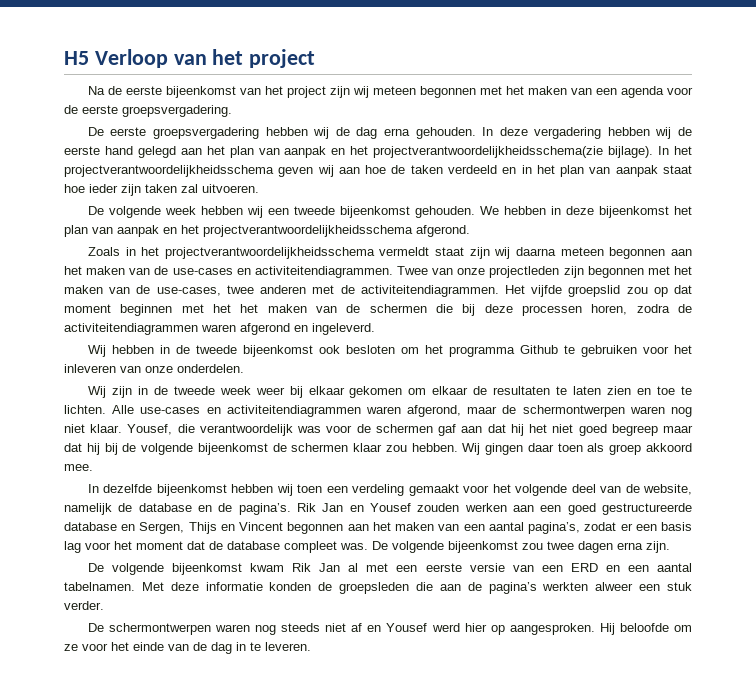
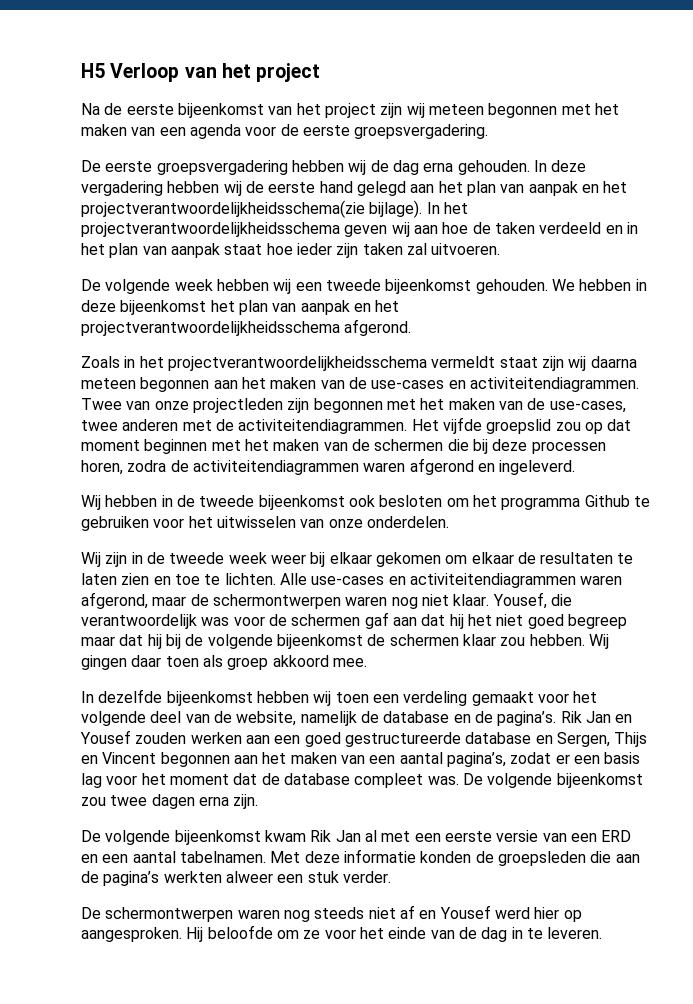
- Het vijfde groepslid zou op dat moment beginnen met het het maken van de schermen die bij deze processen horen, zodra de activiteitendiagrammen waren afgerond en ingeleverd.
+ Het vijfde groepslid zou op dat moment beginnen met het maken van de schermen die bij deze processen horen, zodra de activiteitendiagrammen waren afgerond en ingeleverd.
- Wij hebben in de tweede bijeenkomst ook besloten om het programma Github te gebruiken voor het inleveren van onze onderdelen.
+ Wij hebben in de tweede bijeenkomst ook besloten om het programma Github te gebruiken voor het uitwisselen van onze onderdelen.

